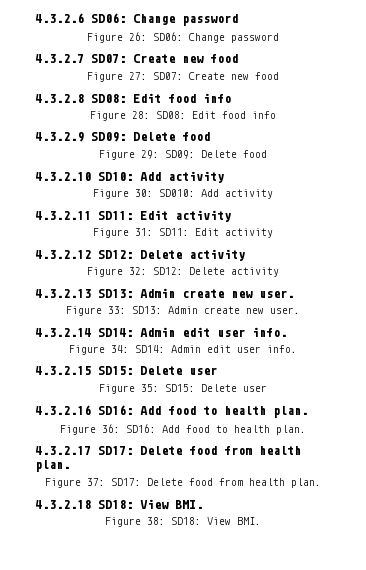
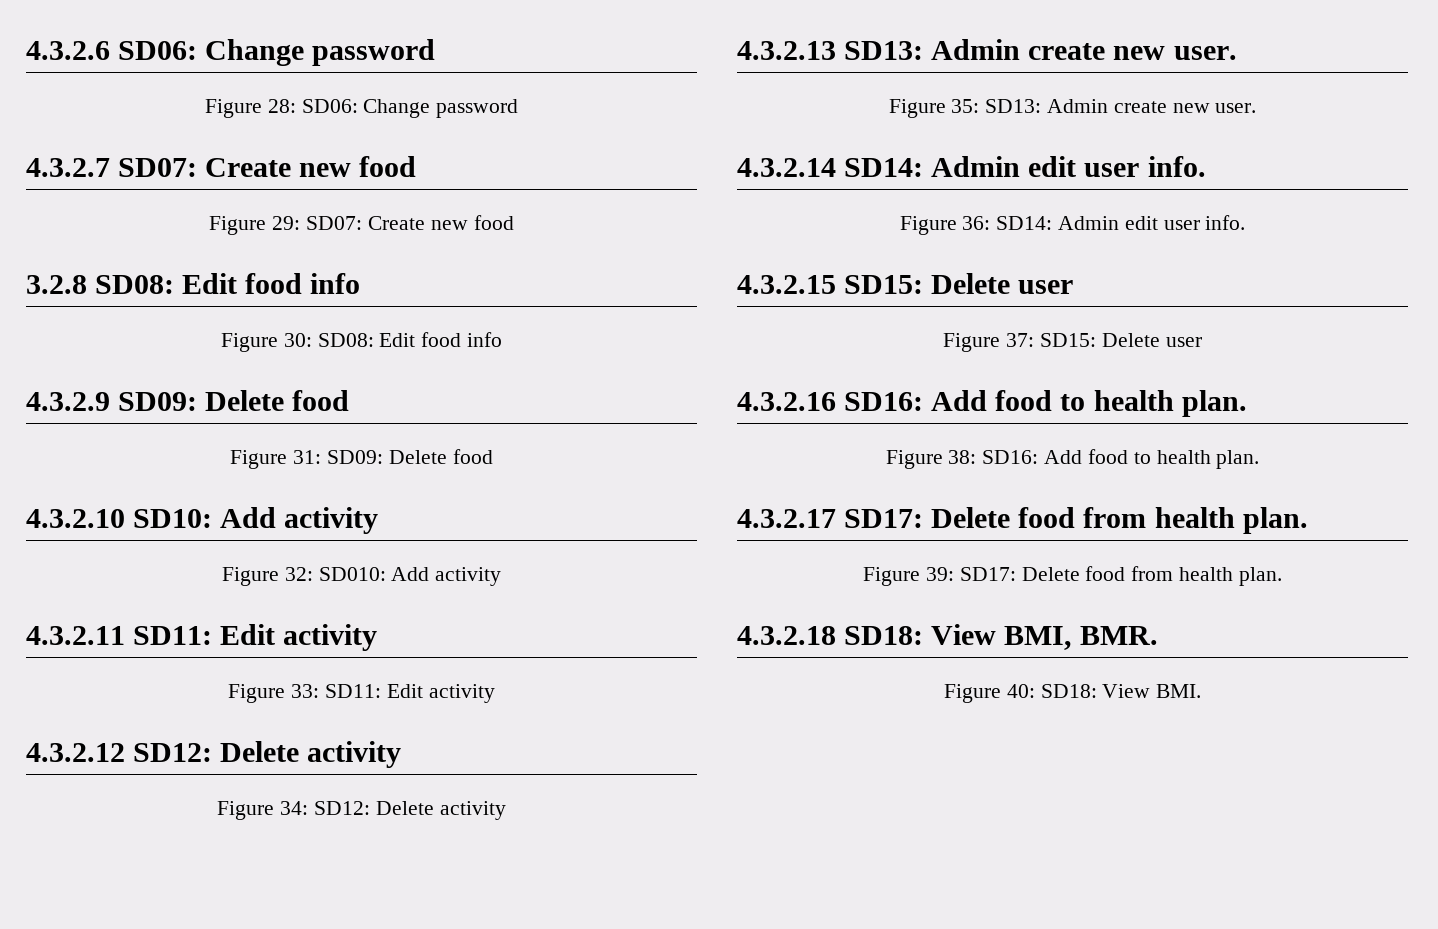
- Figure 26: SD06: Change password
+ Figure 28: SD06: Change password
- Figure 27: SD07: Create new food
- 4.3.2.8 SD08: Edit food info
+ Figure 29: SD07: Create new food
+ 3.2.8 SD08: Edit food info
- Figure 28: SD08: Edit food info
+ Figure 30: SD08: Edit food info
- Figure 29: SD09: Delete food
+ Figure 31: SD09: Delete food
- Figure 30: SD010: Add activity
+ Figure 32: SD010: Add activity
- Figure 31: SD11: Edit activity
+ Figure 33: SD11: Edit activity
- Figure 32: SD12: Delete activity
+ Figure 34: SD12: Delete activity
- Figure 33: SD13: Admin create new user.
+ Figure 35: SD13: Admin create new user.
- Figure 34: SD14: Admin edit user info.
+ Figure 36: SD14: Admin edit user info.
- Figure 35: SD15: Delete user
+ Figure 37: SD15: Delete user
- Figure 36: SD16: Add food to health plan.
+ Figure 38: SD16: Add food to health plan.
- Figure 37: SD17: Delete food from health plan.
+ Figure 39: SD17: Delete food from health plan.
- 4.3.2.18 SD18: View BMI.
- Figure 38: SD18: View BMI.
+ 4.3.2.18 SD18: View BMI, BMR.
+ Figure 40: SD18: View BMI.

